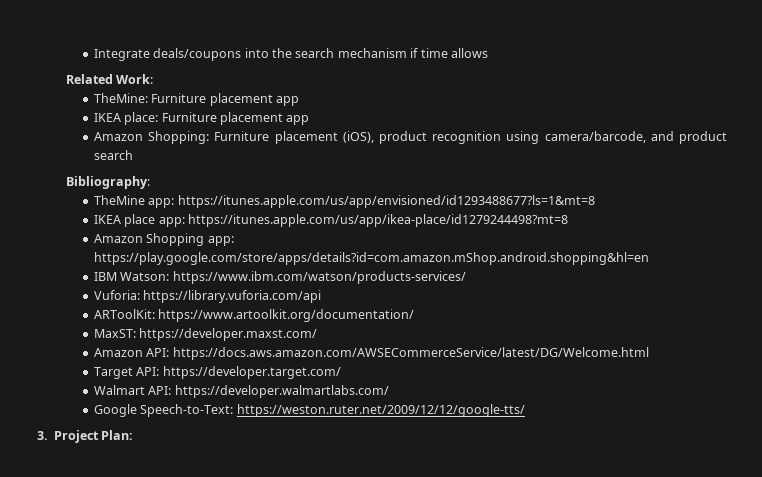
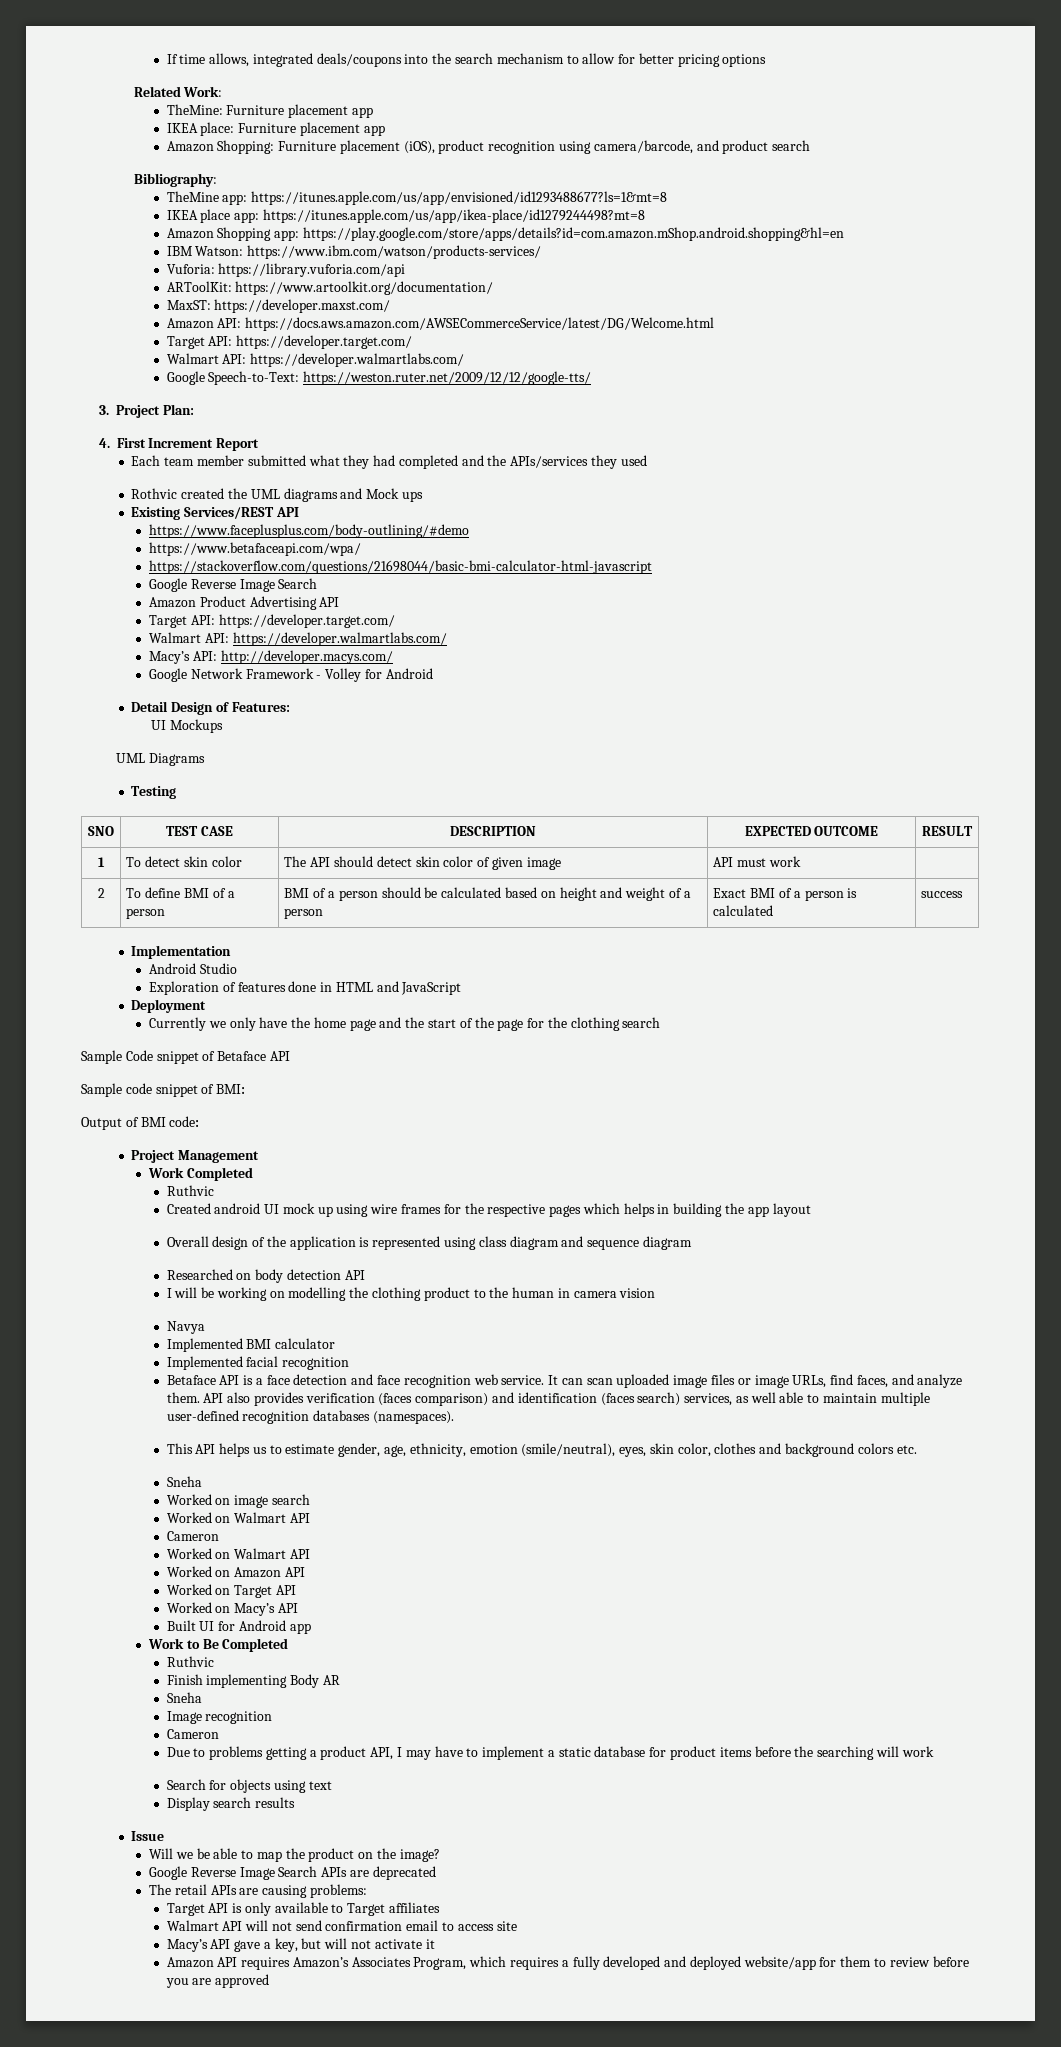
- Integrate deals/coupons into the search mechanism if time allows
+ If time allows, integrated deals/coupons into the search mechanism to allow for better pricing options
+ 4. First Increment Report
+ Each team member submitted what they had completed and the APIs/services they used
+ Rothvic created the UML diagrams and Mock ups
+ Existing Services/REST API
+ https://www.faceplusplus.com/body-outlining/#demo
+ https://www.betafaceapi.com/wpa/
+ https://stackoverflow.com/questions/21698044/basic-bmi-calculator-html-javascript
+ Google Reverse Image Search
+ Amazon Product Advertising API
+ Target API: https://developer.target.com/
+ Walmart API: https://developer.walmartlabs.com/
+ Macy’s API: http://developer.macys.com/
+ Google Network Framework - Volley for Android
+ Detail Design of Features:
+ UI Mockups
+ UML Diagrams
+ Testing
+ SNO | TEST CASE | DESCRIPTION | EXPECTED OUTCOME | RESULT
+ 1 | To detect skin color | The API should detect skin color of given image | API must work |
+ 2 | To define BMI of a person | BMI of a person should be calculated based on height and weight of a person | Exact BMI of a person is calculated | success
+ Implementation
+ Android Studio
+ Exploration of features done in HTML and JavaScript
+ Deployment
+ Currently we only have the home page and the start of the page for the clothing search
+ Sample Code snippet of Betaface API
+ Sample code snippet of BMI:
+ Output of BMI code:
+ Project Management
+ Work Completed
+ Ruthvic
+ Created android UI mock up using wire frames for the respective pages which helps in building the app layout
+ Overall design of the application is represented using class diagram and sequence diagram
+ Researched on body detection API
+ I will be working on modelling the clothing product to the human in camera vision
+ Navya
+ Implemented BMI calculator
+ Implemented facial recognition
+ Betaface API is a face detection and face recognition web service. It can scan uploaded image files or image URLs, find faces, and analyze them. API also provides verification (faces comparison) and identification (faces search) services, as well able to maintain multiple user-defined recognition databases (namespaces).
+ This API helps us to estimate gender, age, ethnicity, emotion (smile/neutral), eyes, skin color, clothes and background colors etc.
+ Sneha
+ Worked on image search
+ Worked on Walmart API
+ Cameron
+ Worked on Walmart API
+ Worked on Amazon API
+ Worked on Target API
+ Worked on Macy’s API
+ Built UI for Android app
+ Work to Be Completed
+ Ruthvic
+ Finish implementing Body AR
+ Sneha
+ Image recognition
+ Cameron
+ Due to problems getting a product API, I may have to implement a static database for product items before the searching will work
+ Search for objects using text
+ Display search results
+ Issue
+ Will we be able to map the product on the image?
+ Google Reverse Image Search APIs are deprecated
+ The retail APIs are causing problems:
+ Target API is only available to Target affiliates
+ Walmart API will not send confirmation email to access site
+ Macy’s API gave a key, but will not activate it
+ Amazon API requires Amazon’s Associates Program, which requires a fully developed and deployed website/app for them to review before you are approved

